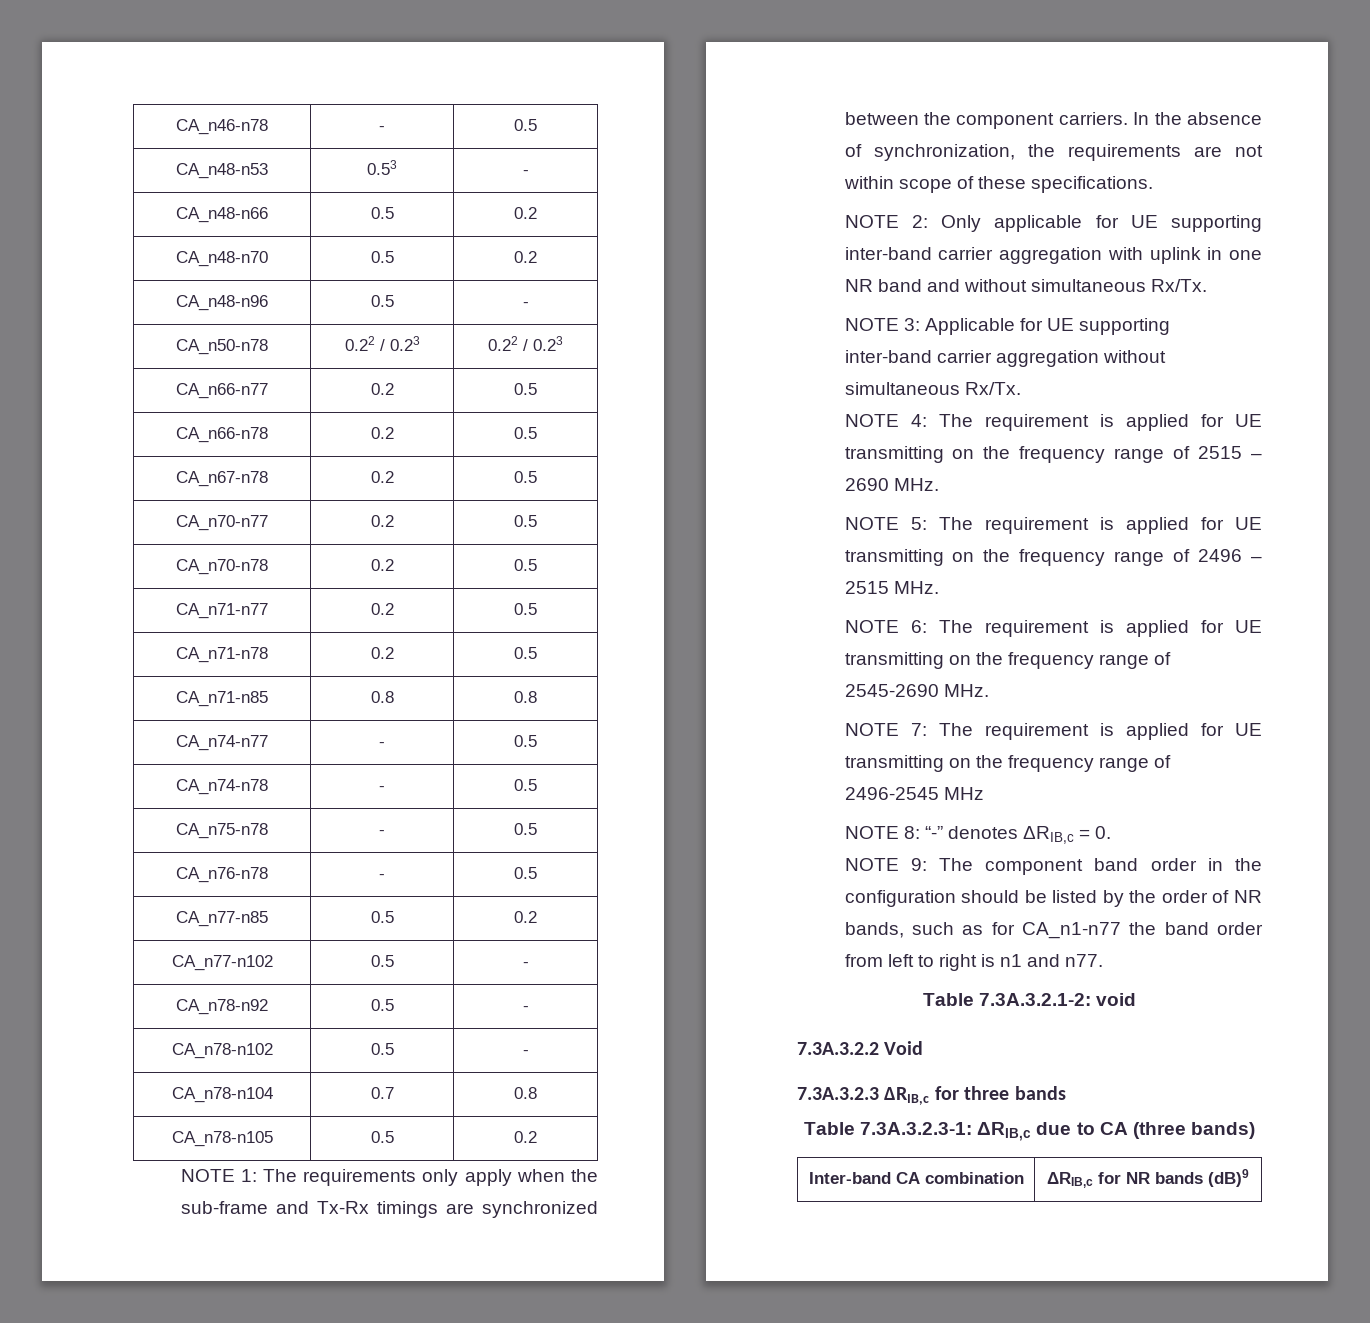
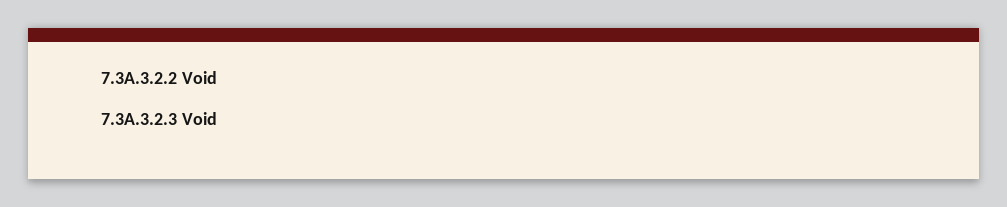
- CA_n46-n78 | - | 0.5
- CA_n48-n53 | 0.53 | -
- CA_n48-n66 | 0.5 | 0.2
- CA_n48-n70 | 0.5 | 0.2
- CA_n48-n96 | 0.5 | -
- CA_n50-n78 | 0.22 / 0.23 | 0.22 / 0.23
- CA_n66-n77 | 0.2 | 0.5
- CA_n66-n78 | 0.2 | 0.5
- CA_n67-n78 | 0.2 | 0.5
- CA_n70-n77 | 0.2 | 0.5
- CA_n70-n78 | 0.2 | 0.5
- CA_n71-n77 | 0.2 | 0.5
- CA_n71-n78 | 0.2 | 0.5
- CA_n71-n85 | 0.8 | 0.8
- CA_n74-n77 | - | 0.5
- CA_n74-n78 | - | 0.5
- CA_n75-n78 | - | 0.5
- CA_n76-n78 | - | 0.5
- CA_n77-n85 | 0.5 | 0.2
- CA_n77-n102 | 0.5 | -
- CA_n78-n92 | 0.5 | -
- CA_n78-n102 | 0.5 | -
- CA_n78-n104 | 0.7 | 0.8
- CA_n78-n105 | 0.5 | 0.2
- NOTE 1: The requirements only apply when the sub-frame and Tx-Rx timings are synchronized between the component carriers. In the absence of synchronization, the requirements are not within scope of these specifications.
- NOTE 2: Only applicable for UE supporting inter-band carrier aggregation with uplink in one NR band and without simultaneous Rx/Tx.
- NOTE 3: Applicable for UE supporting inter-band carrier aggregation without simultaneous Rx/Tx.
- NOTE 4: The requirement is applied for UE transmitting on the frequency range of 2515 – 2690 MHz.
- NOTE 5: The requirement is applied for UE transmitting on the frequency range of 2496 – 2515 MHz.
- NOTE 6: The requirement is applied for UE transmitting on the frequency range of 2545-2690 MHz.
- NOTE 7: The requirement is applied for UE transmitting on the frequency range of 2496-2545 MHz
- NOTE 8: “-” denotes ΔRIB,c = 0.
- NOTE 9: The component band order in the configuration should be listed by the order of NR bands, such as for CA_n1-n77 the band order from left to right is n1 and n77.
- Table 7.3A.3.2.1-2: void
  7.3A.3.2.2 Void
- 7.3A.3.2.3 ΔRIB,c for three bands
- Table 7.3A.3.2.3-1: ΔRIB,c due to CA (three bands)
- Inter-band CA combination | ΔRIB,c for NR bands (dB)9
+ 7.3A.3.2.3 Void

